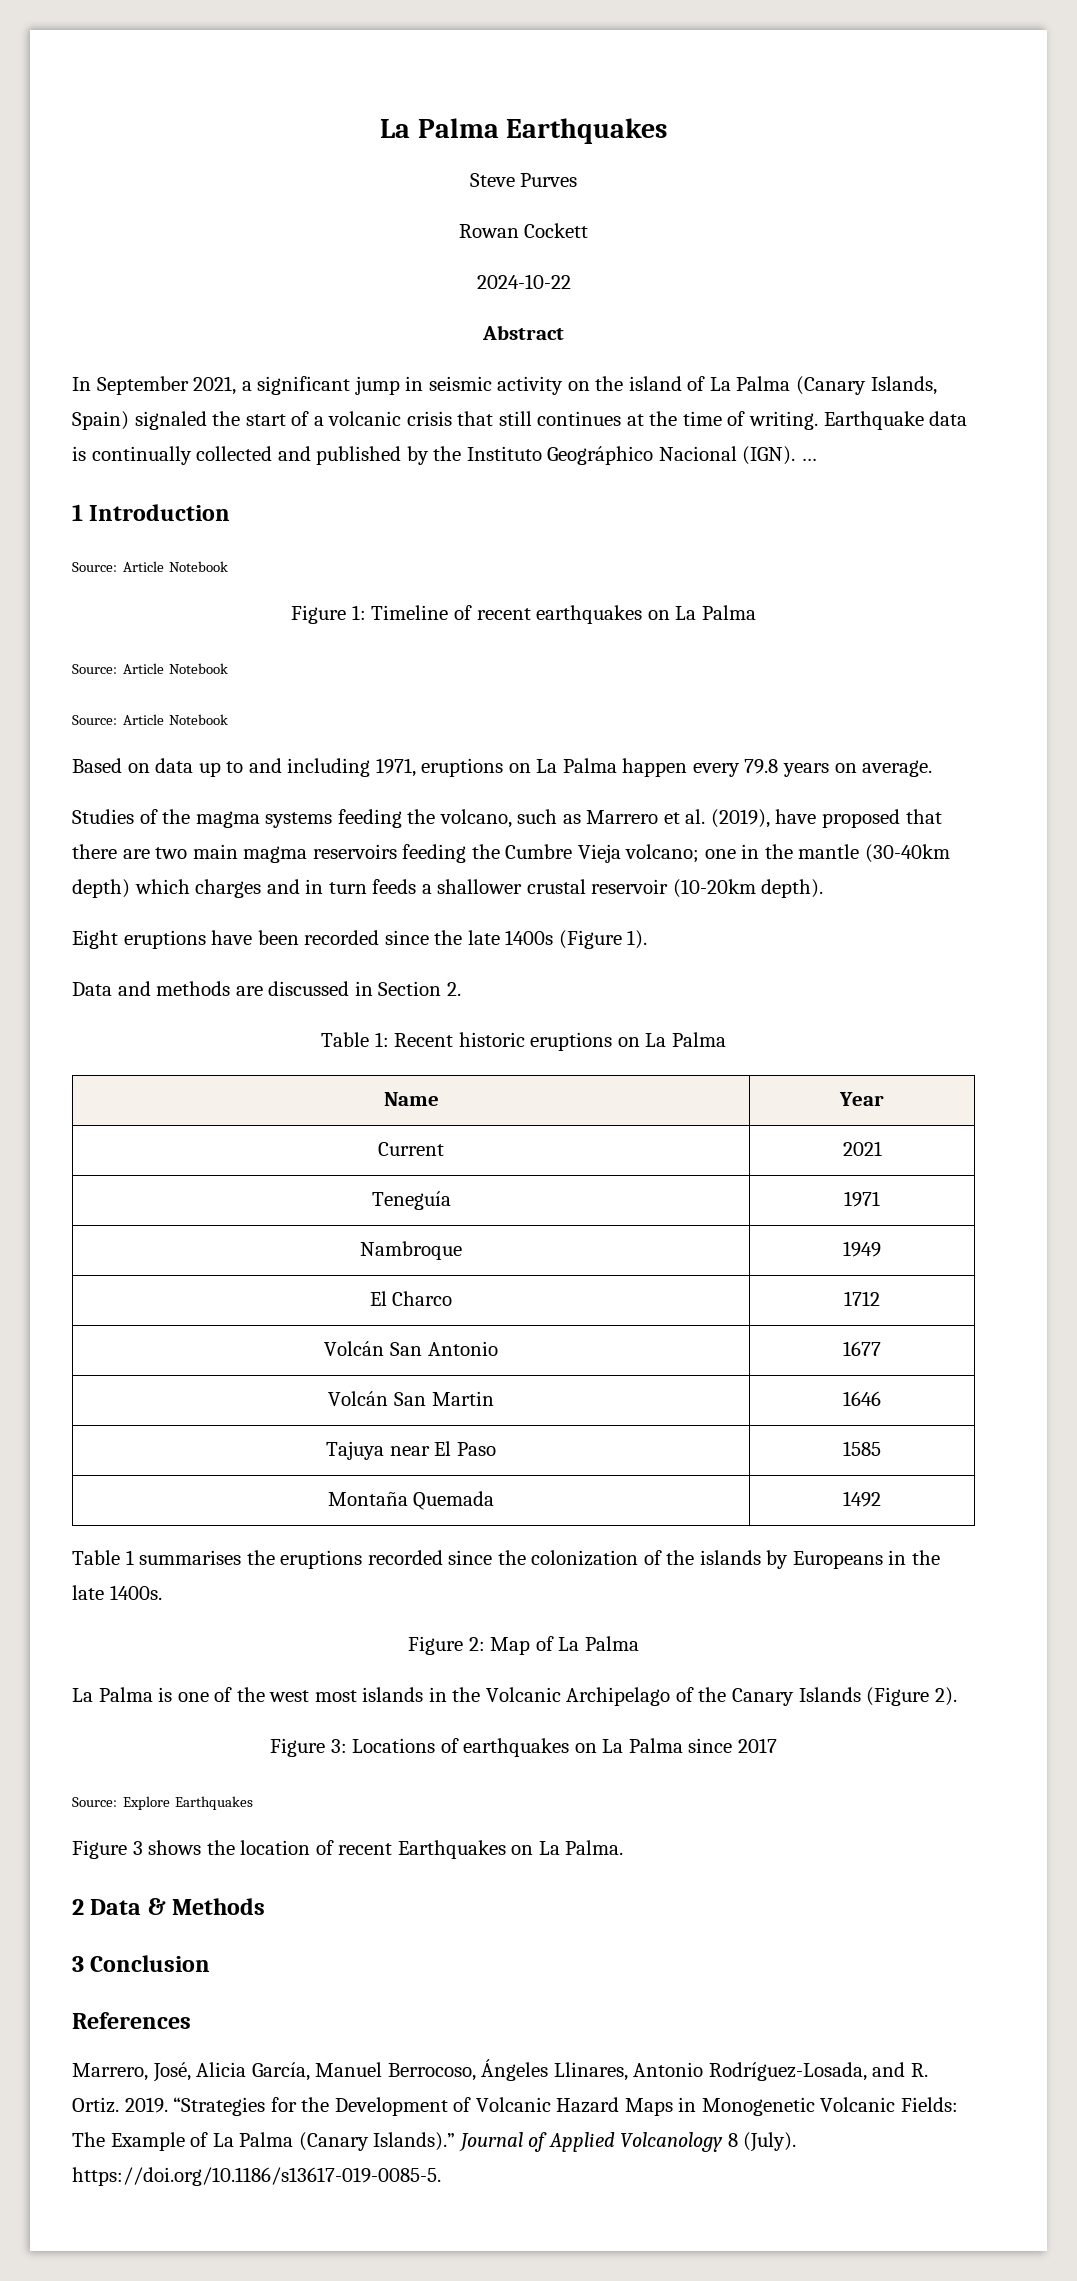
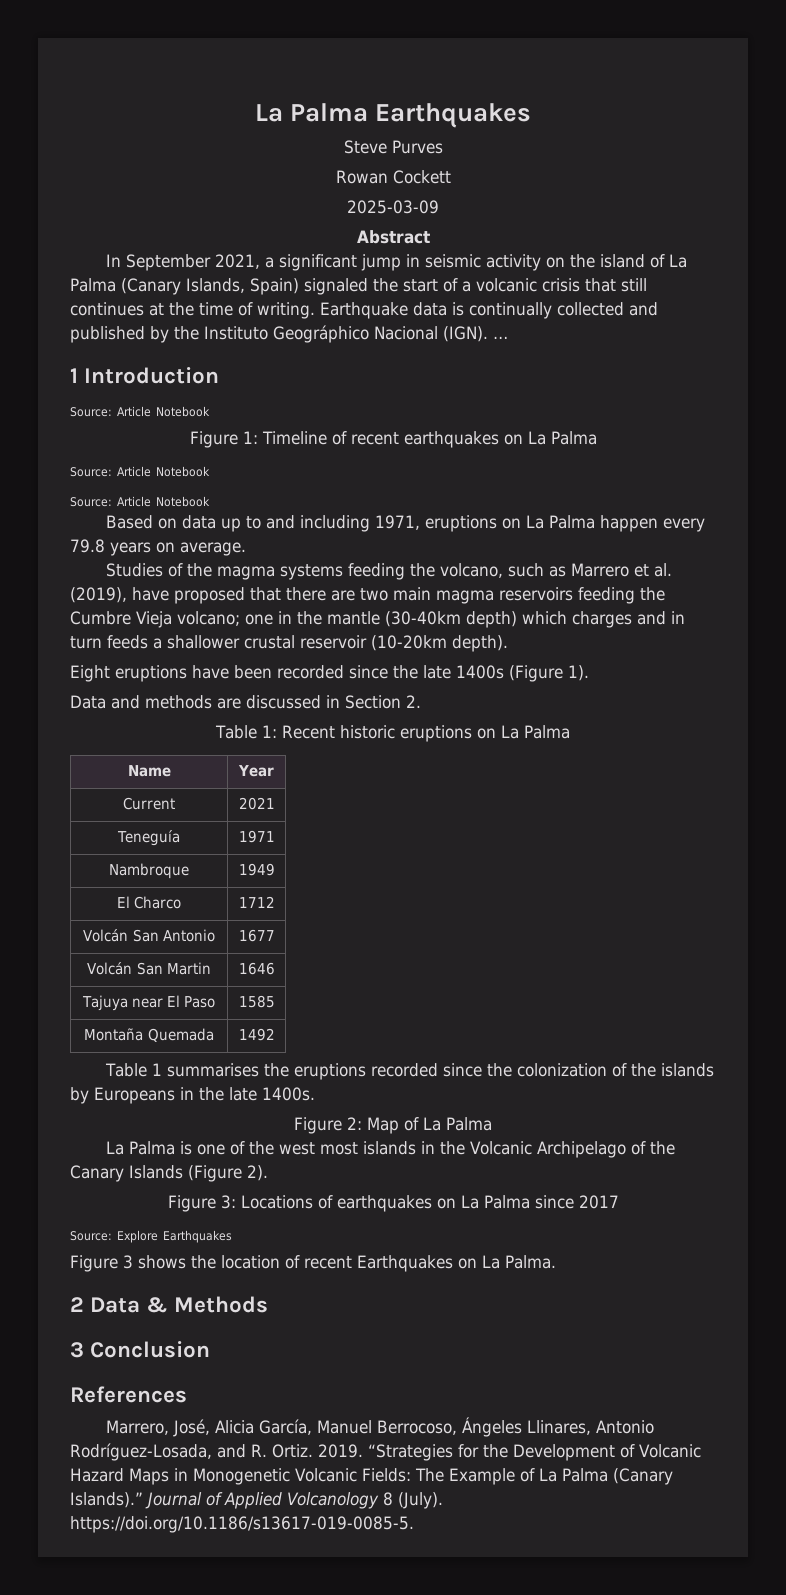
- 2024-10-22
+ 2025-03-09

